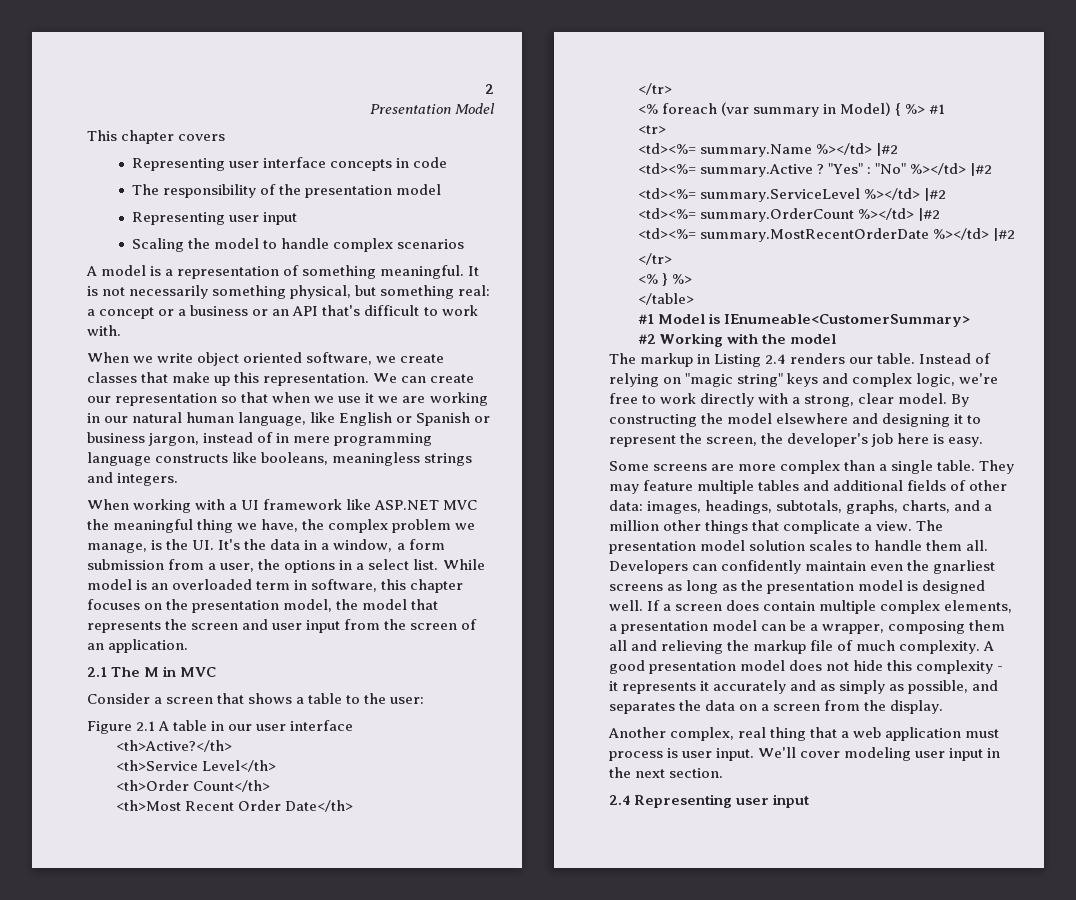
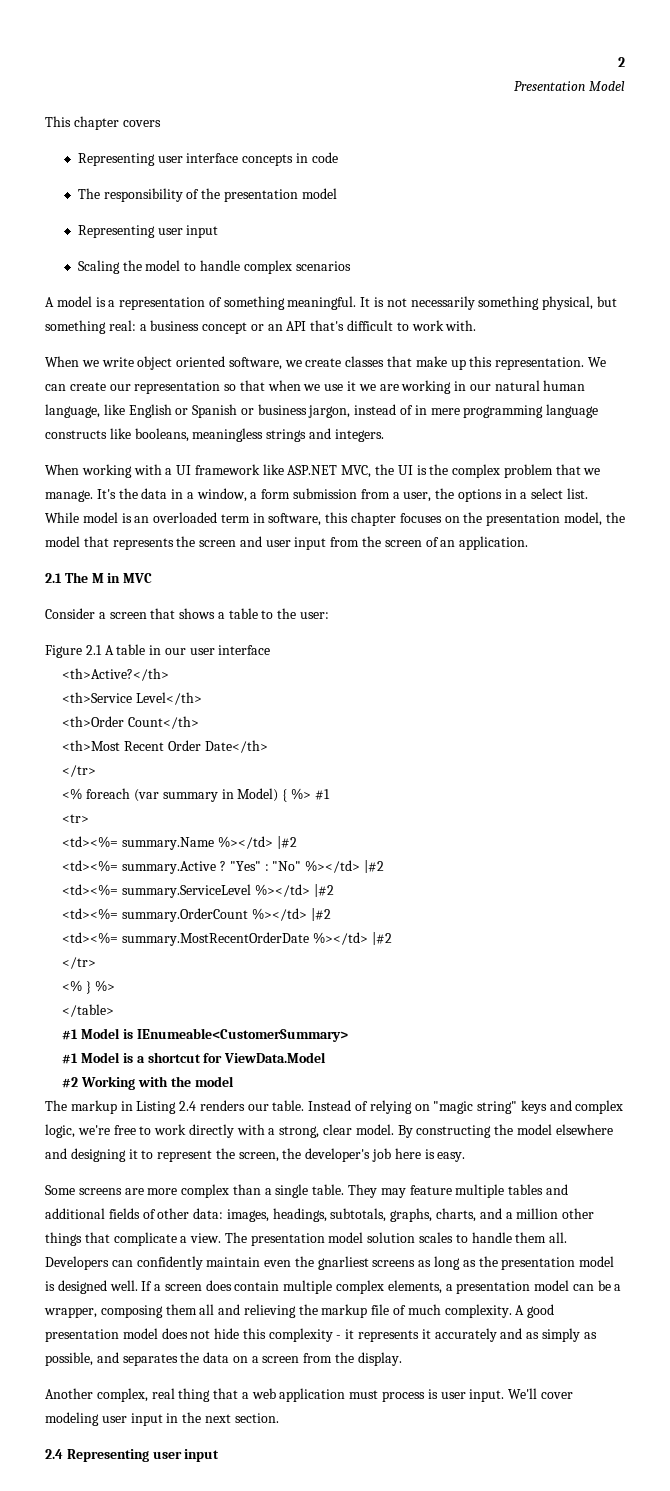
- It is not necessarily something physical, but something real: a concept or a business or an API that's difficult to work with.
+ It is not necessarily something physical, but something real: a business concept or an API that's difficult to work with.
- When working with a UI framework like ASP.NET MVC the meaningful thing we have, the complex problem we manage, is the UI. It's the data in a window, a form submission from a user, the options in a select list.
+ When working with a UI framework like ASP.NET MVC, the UI is the complex problem that we manage. It's the data in a window, a form submission from a user, the options in a select list.
+ #1 Model is a shortcut for ViewData.Model

